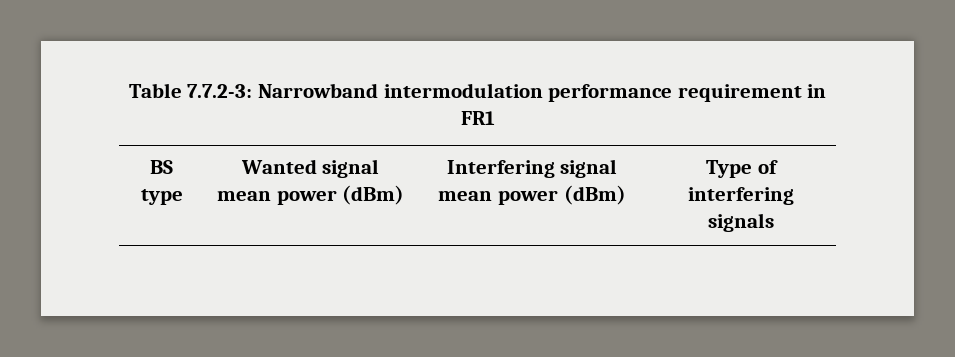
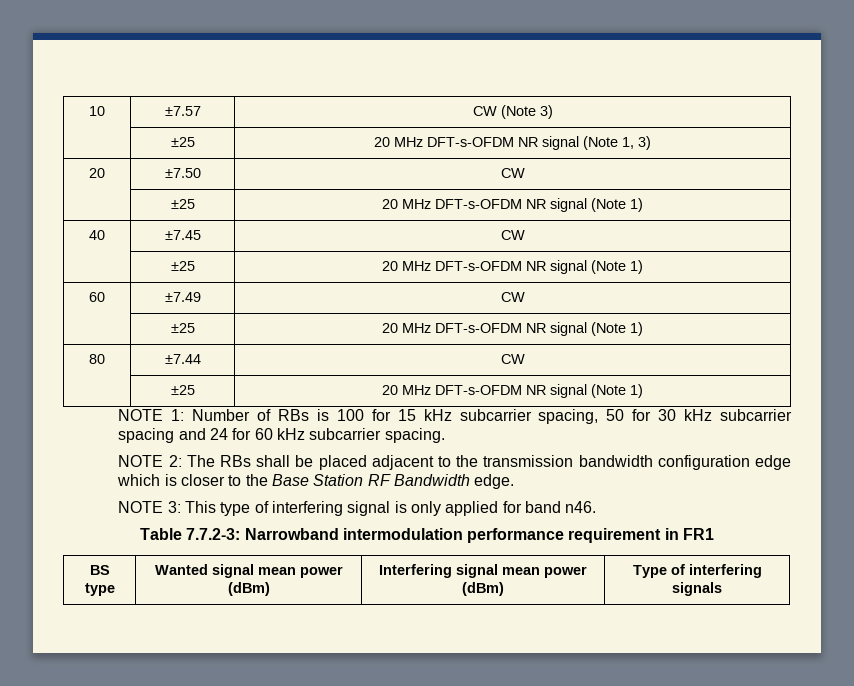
+ 10 | ±7.57 | CW (Note 3)
+ | ±25 | 20 MHz DFT-s-OFDM NR signal (Note 1, 3)
+ 20 | ±7.50 | CW
+ | ±25 | 20 MHz DFT-s-OFDM NR signal (Note 1)
+ 40 | ±7.45 | CW
+ | ±25 | 20 MHz DFT-s-OFDM NR signal (Note 1)
+ 60 | ±7.49 | CW
+ | ±25 | 20 MHz DFT-s-OFDM NR signal (Note 1)
+ 80 | ±7.44 | CW
+ | ±25 | 20 MHz DFT-s-OFDM NR signal (Note 1)
+ NOTE 1: Number of RBs is 100 for 15 kHz subcarrier spacing, 50 for 30 kHz subcarrier spacing and 24 for 60 kHz subcarrier spacing.
+ NOTE 2: The RBs shall be placed adjacent to the transmission bandwidth configuration edge which is closer to the Base Station RF Bandwidth edge.
+ NOTE 3: This type of interfering signal is only applied for band n46.

